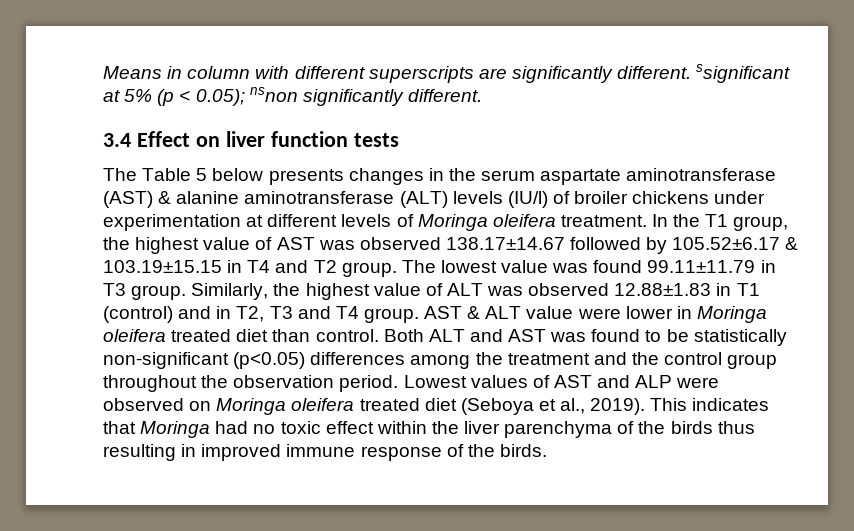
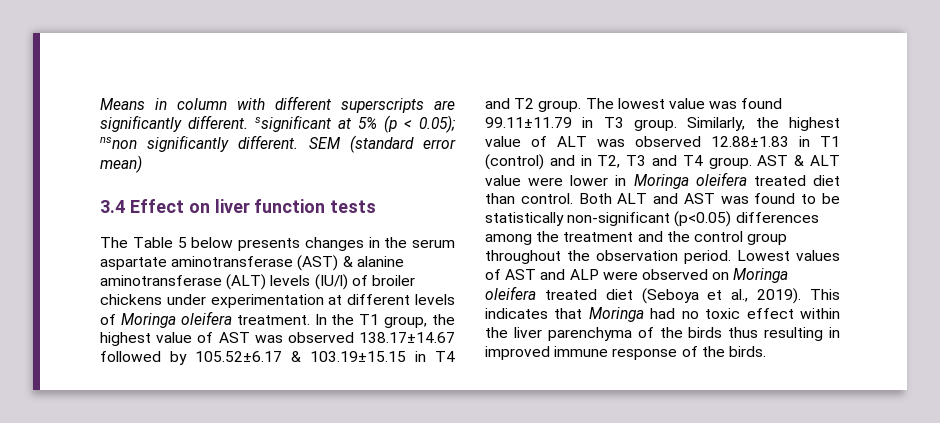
+ SEM (standard error mean)

